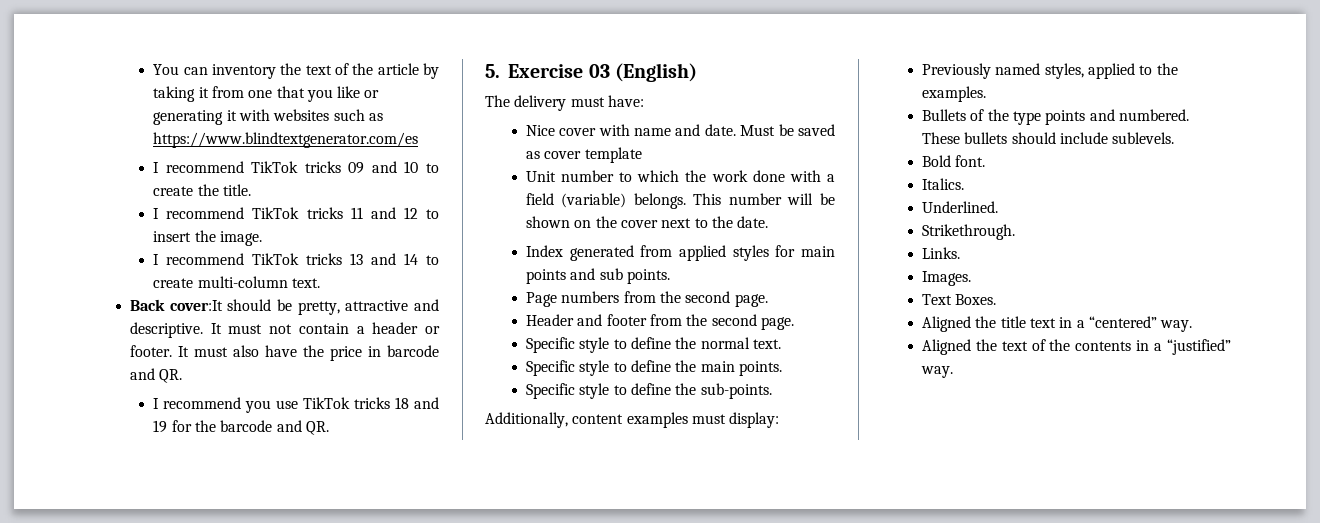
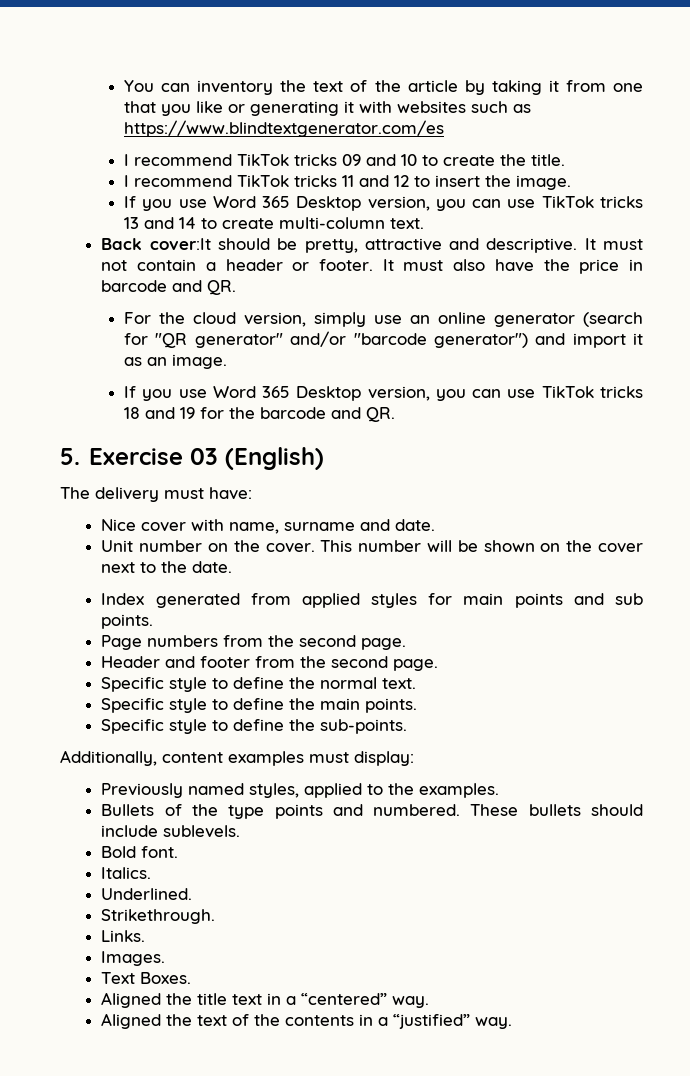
- I recommend TikTok tricks 13 and 14 to create multi-column text.
+ If you use Word 365 Desktop version, you can use TikTok tricks 13 and 14 to create multi-column text.
- I recommend you use TikTok tricks 18 and 19 for the barcode and QR.
+ For the cloud version, simply use an online generator (search for "QR generator" and/or "barcode generator") and import it as an image.
+ If you use Word 365 Desktop version, you can use TikTok tricks 18 and 19 for the barcode and QR.
- Nice cover with name and date. Must be saved as cover template
- Unit number to which the work done with a field (variable) belongs.
+ Nice cover with name, surname and date.
+ Unit number on the cover.

